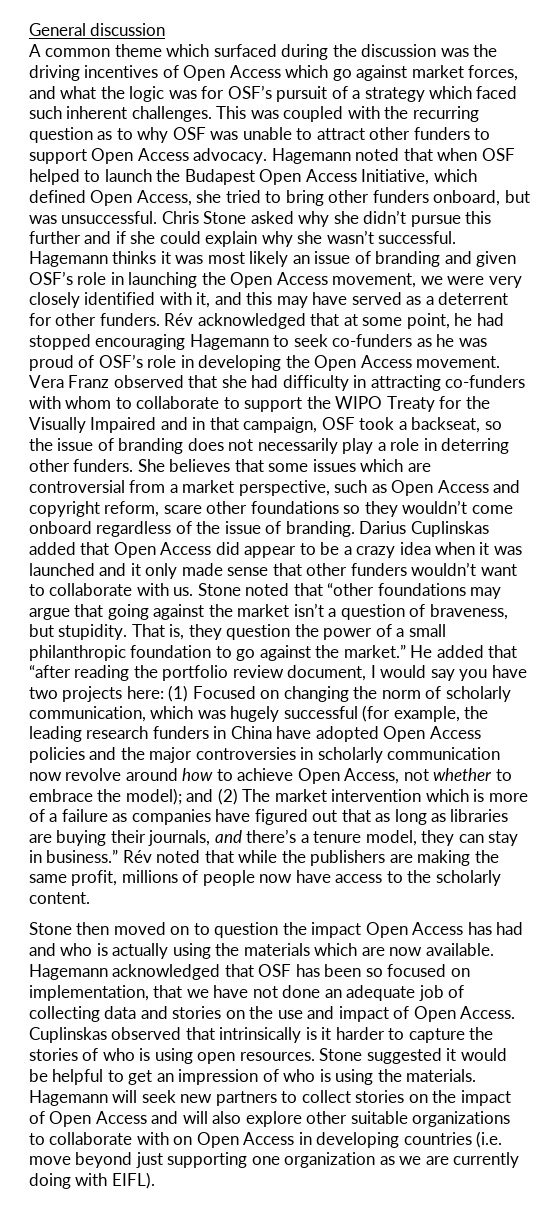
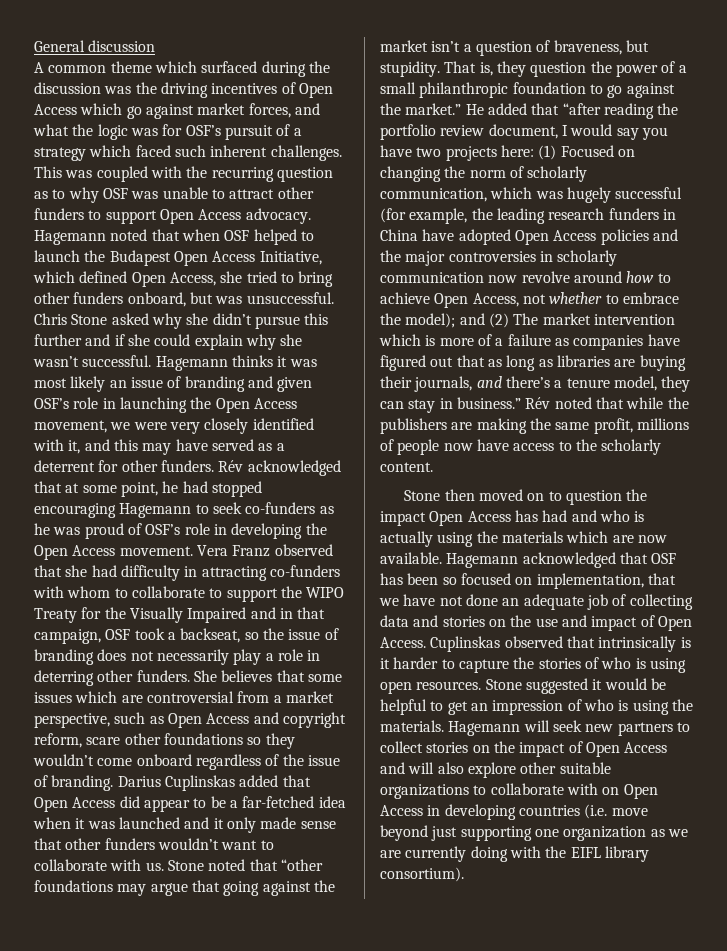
- Darius Cuplinskas added that Open Access did appear to be a crazy idea when it was launched and it only made sense that other funders wouldn’t want to collaborate with us.
+ Darius Cuplinskas added that Open Access did appear to be a far-fetched idea when it was launched and it only made sense that other funders wouldn’t want to collaborate with us.
- Hagemann will seek new partners to collect stories on the impact of Open Access and will also explore other suitable organizations to collaborate with on Open Access in developing countries (i.e. move beyond just supporting one organization as we are currently doing with EIFL).
+ Hagemann will seek new partners to collect stories on the impact of Open Access and will also explore other suitable organizations to collaborate with on Open Access in developing countries (i.e. move beyond just supporting one organization as we are currently doing with the EIFL library consortium).

